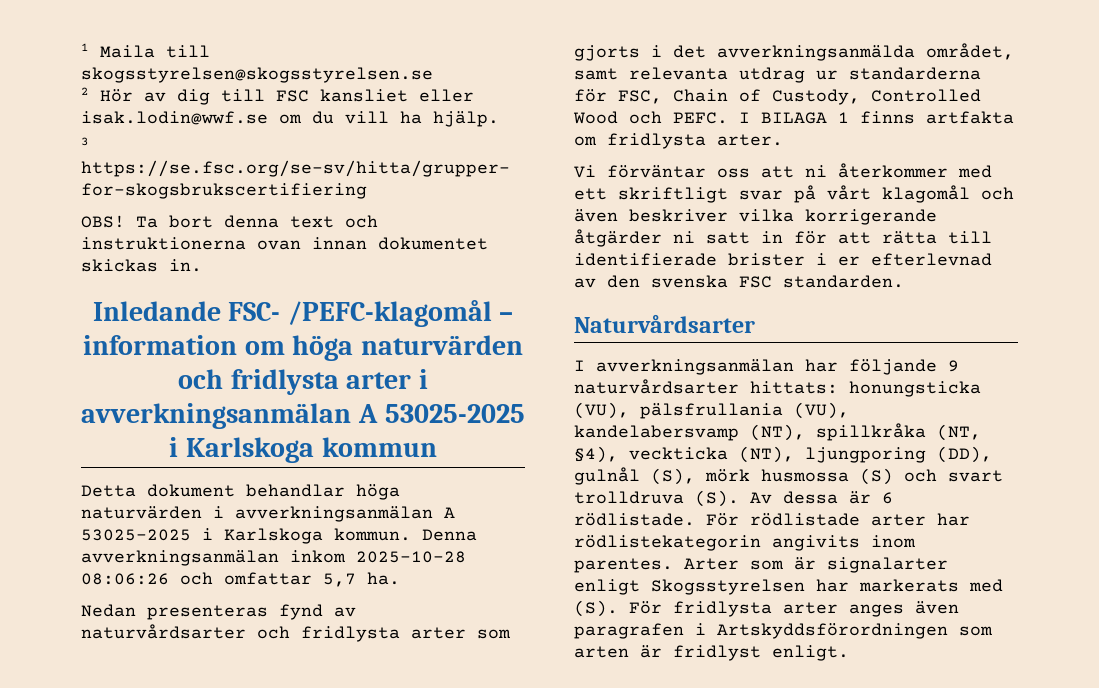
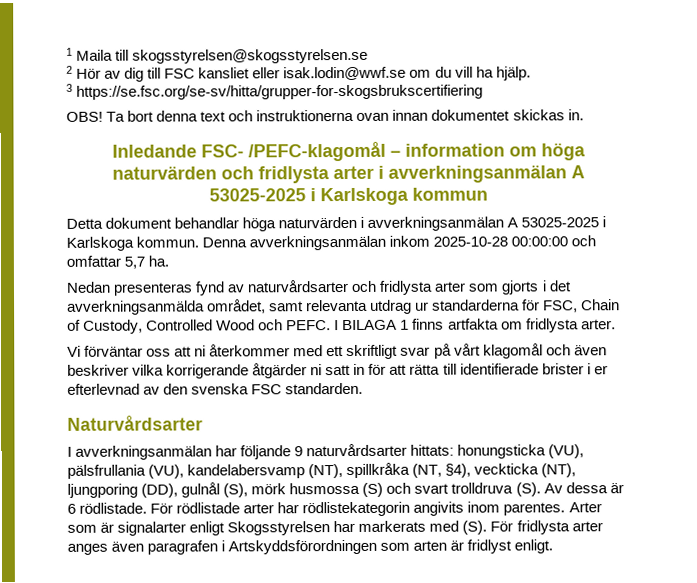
- Denna avverkningsanmälan inkom 2025-10-28 08:06:26 och omfattar 5,7 ha.
+ Denna avverkningsanmälan inkom 2025-10-28 00:00:00 och omfattar 5,7 ha.

